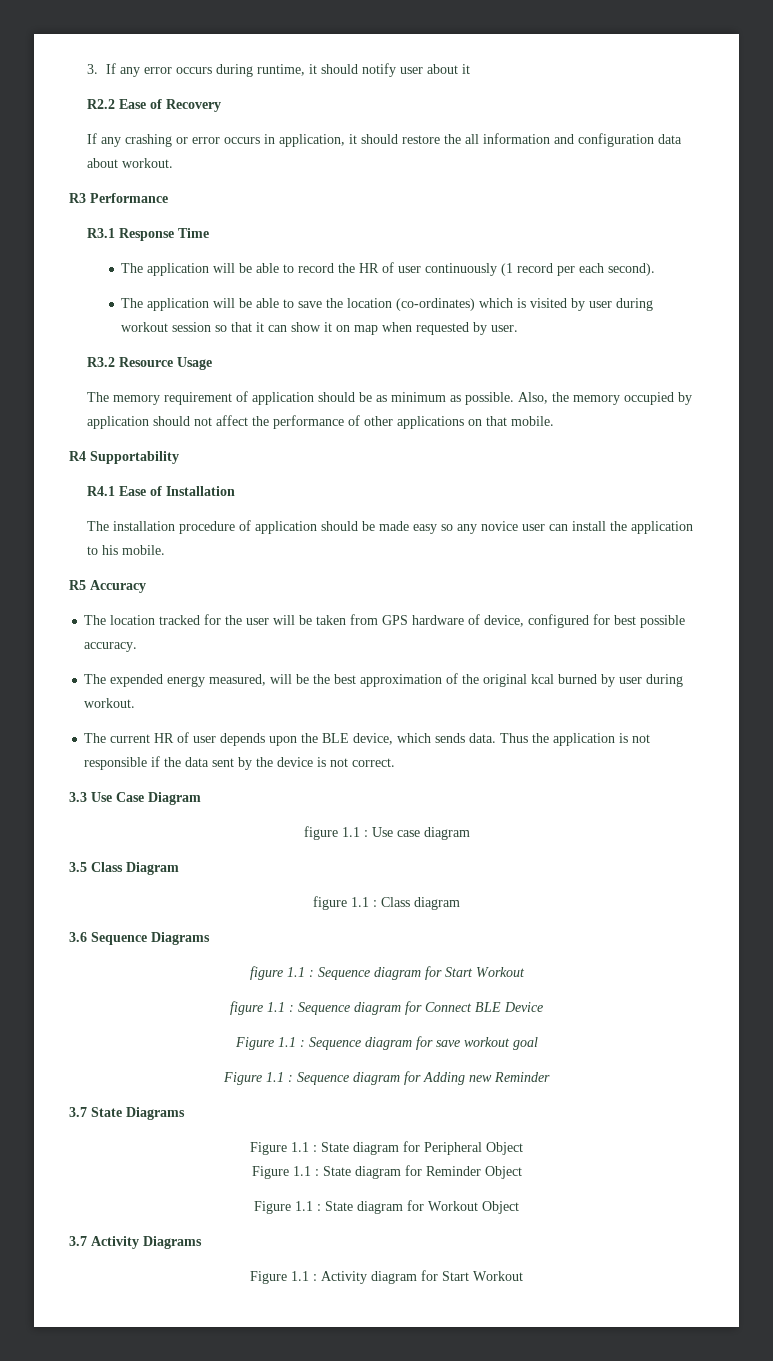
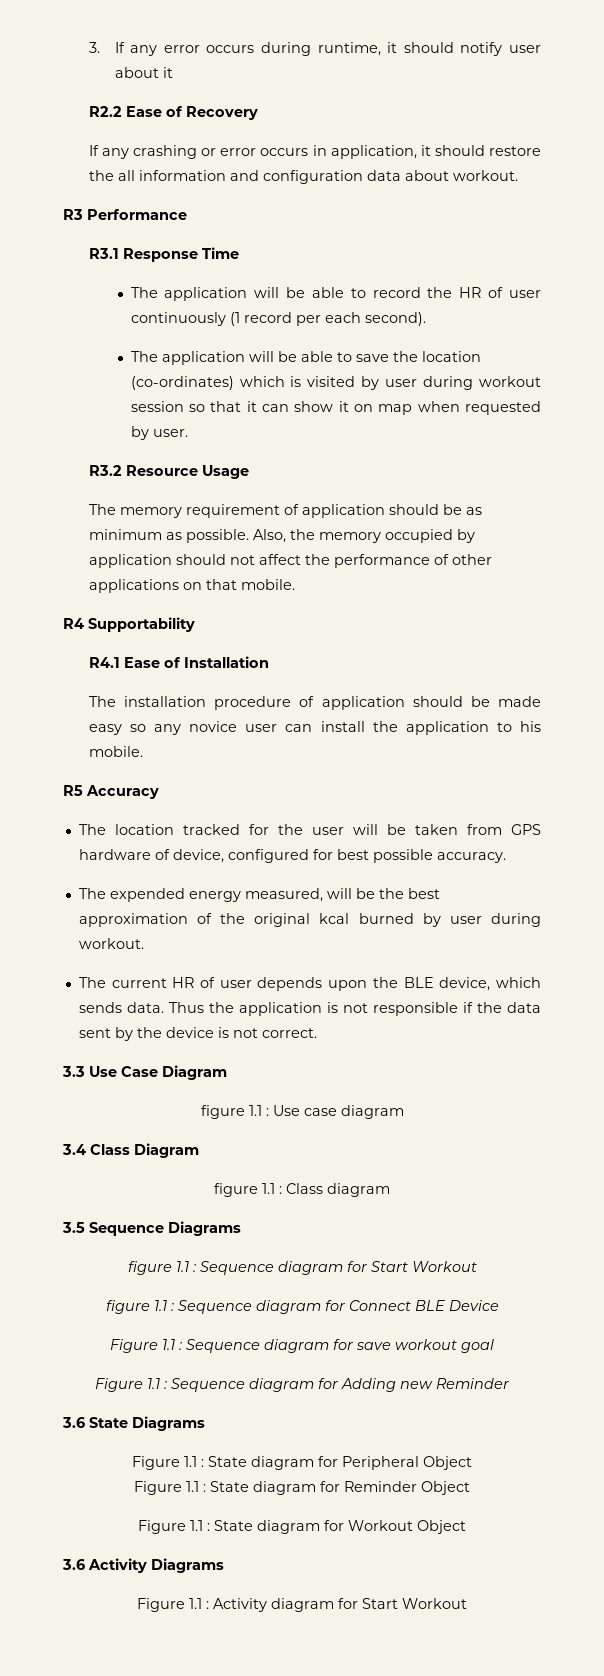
- 3.5 Class Diagram
+ 3.4 Class Diagram
- 3.6 Sequence Diagrams
+ 3.5 Sequence Diagrams
- 3.7 State Diagrams
+ 3.6 State Diagrams
- 3.7 Activity Diagrams
+ 3.6 Activity Diagrams

